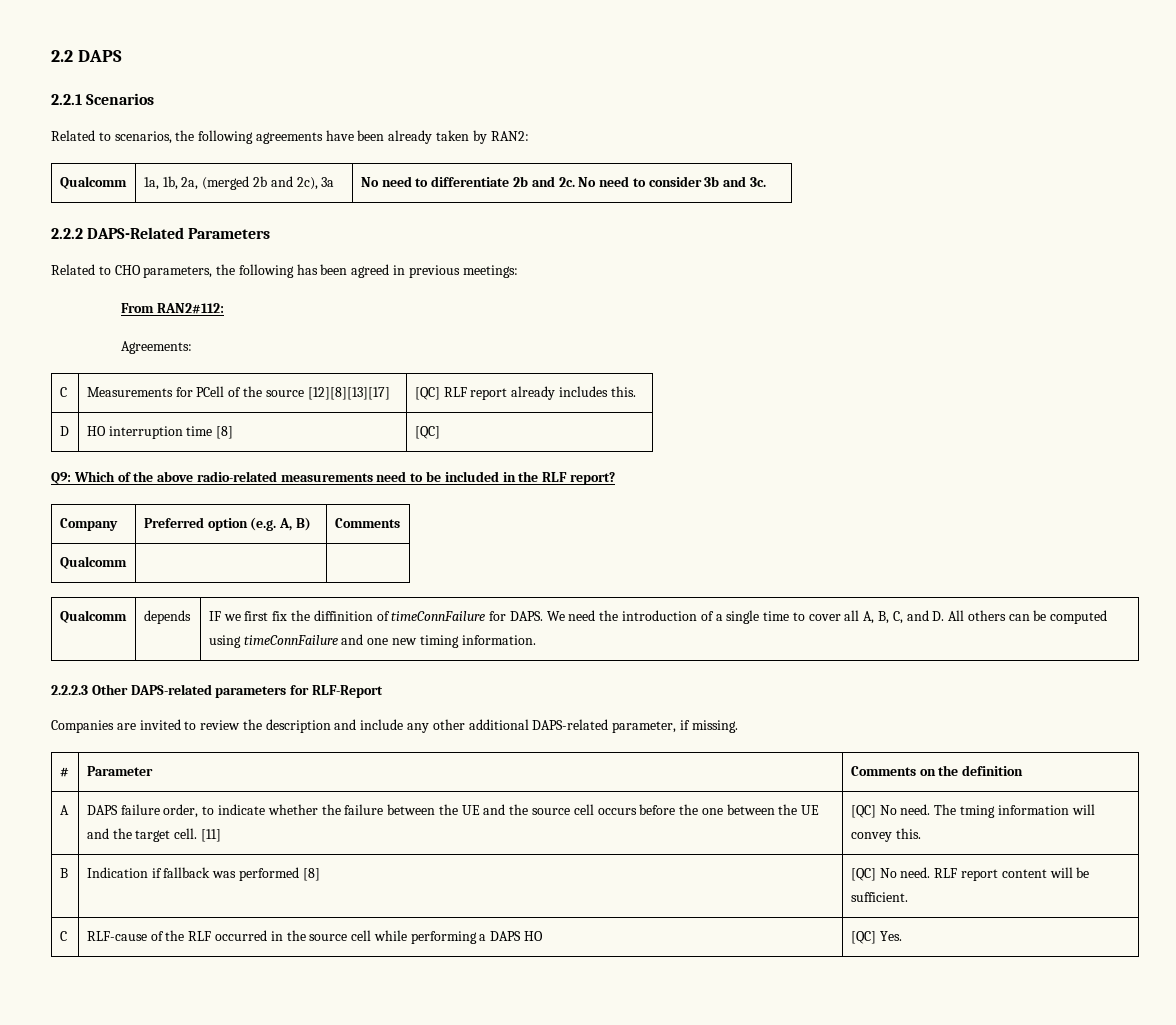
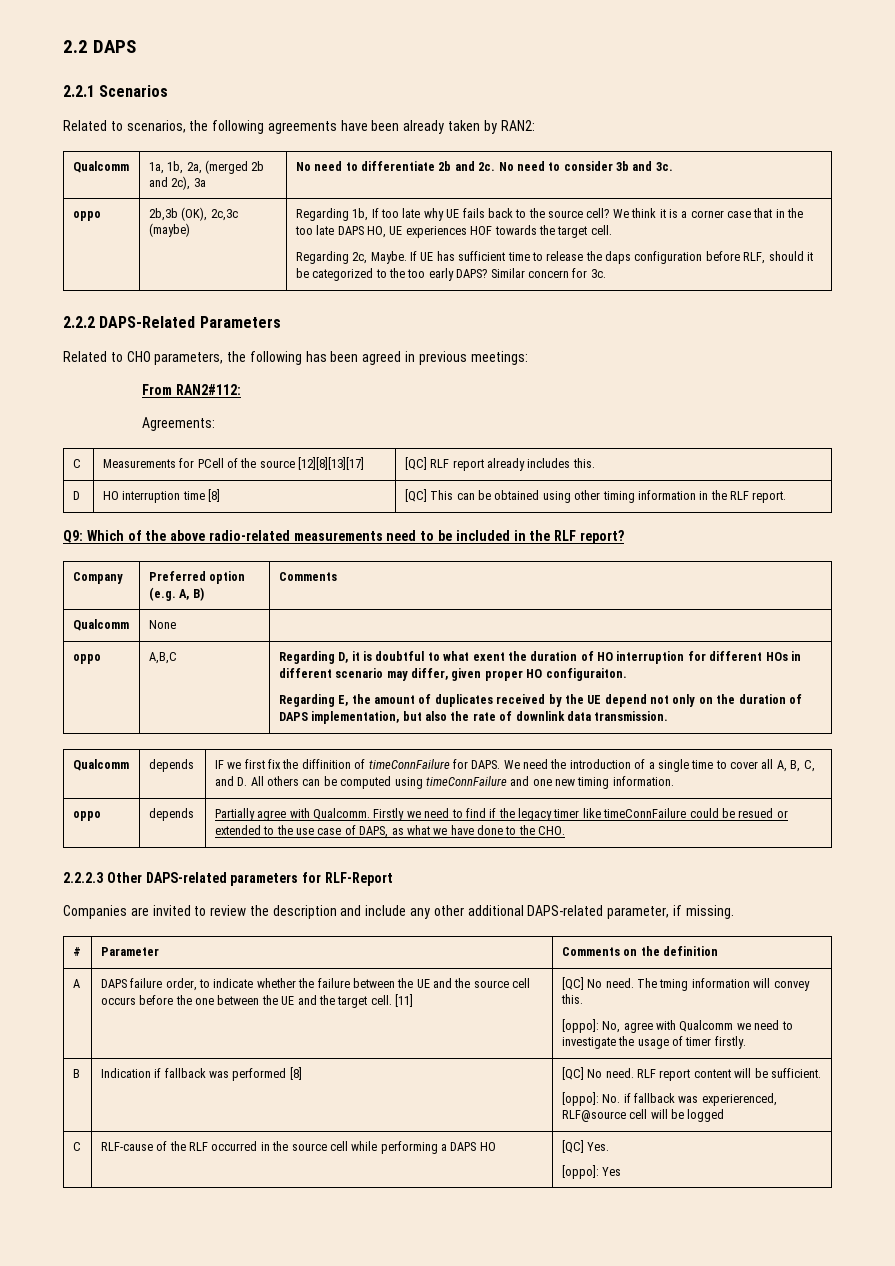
+ oppo | 2b,3b (OK), 2c,3c (maybe) | Regarding 1b, If too late why UE fails back to the source cell? We think it is a corner case that in the too late DAPS HO, UE experiences HOF towards the target cell.
+ Regarding 2c, Maybe. If UE has sufficient time to release the daps configuration before RLF, should it be categorized to the too early DAPS? Similar concern for 3c.
- D | HO interruption time [8] | [QC]
+ D | HO interruption time [8] | [QC] This can be obtained using other timing information in the RLF report.
- Qualcomm | |
+ Qualcomm | None |
+ oppo | A,B,C | Regarding D, it is doubtful to what exent the duration of HO interruption for different HOs in different scenario may differ, given proper HO configuraiton.
+ Regarding E, the amount of duplicates received by the UE depend not only on the duration of DAPS implementation, but also the rate of downlink data transmission.
+ oppo | depends | Partially agree with Qualcomm. Firstly we need to find if the legacy timer like timeConnFailure could be resued or extended to the use case of DAPS, as what we have done to the CHO.
+ [oppo]: No, agree with Qualcomm we need to investigate the usage of timer firstly.
  B | Indication if fallback was performed [8] | [QC] No need. RLF report content will be sufficient.
+ [oppo]: No. if fallback was experierenced, RLF@source cell will be logged
  C | RLF-cause of the RLF occurred in the source cell while performing a DAPS HO | [QC] Yes.
+ [oppo]: Yes

